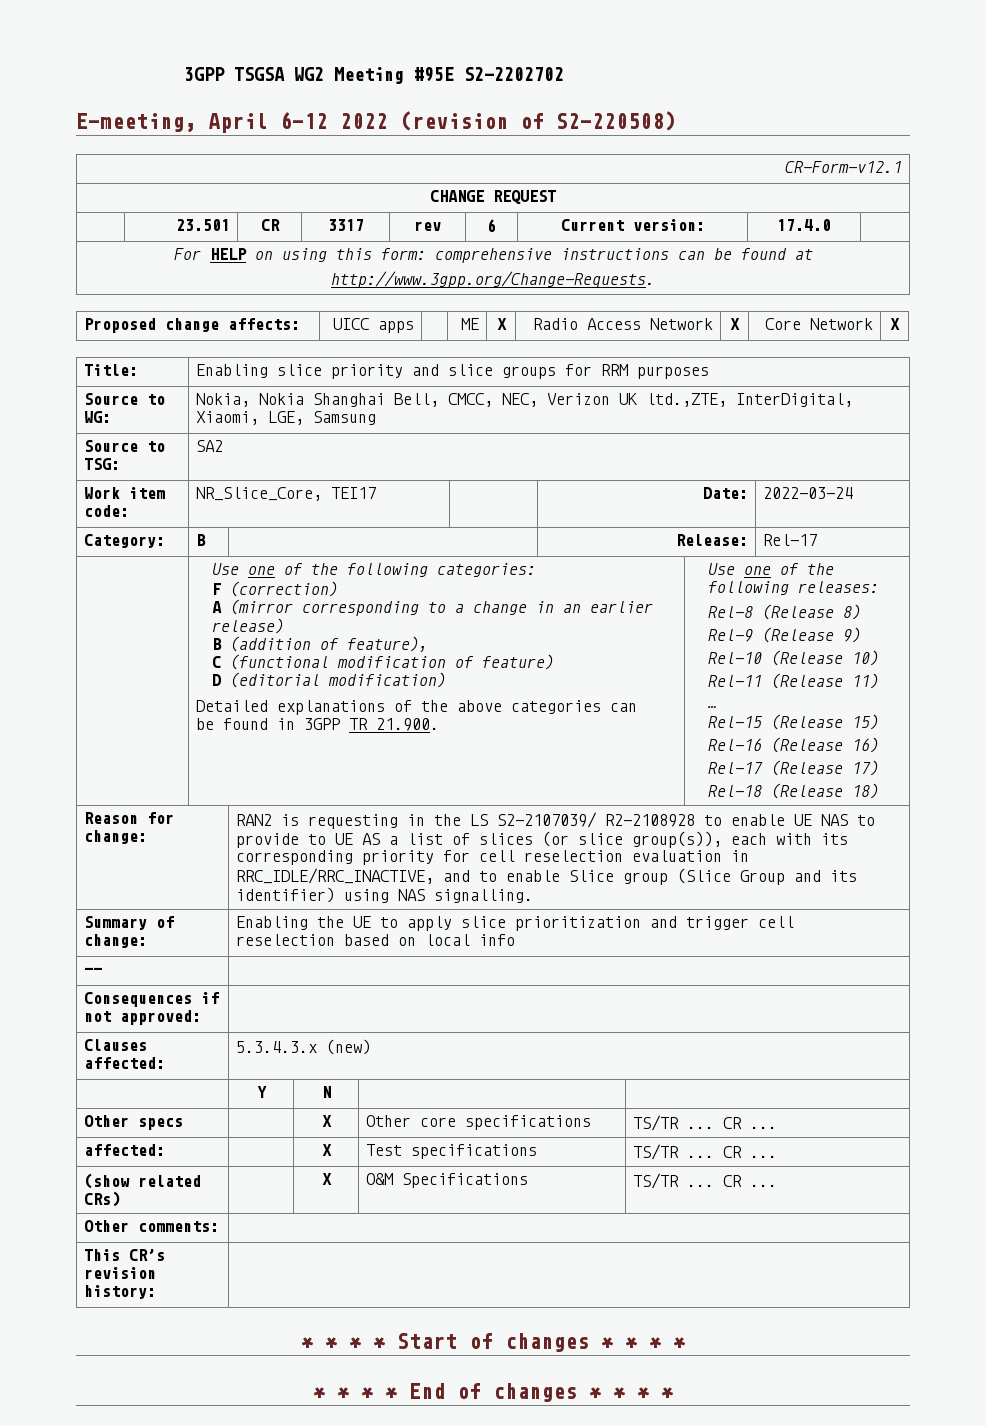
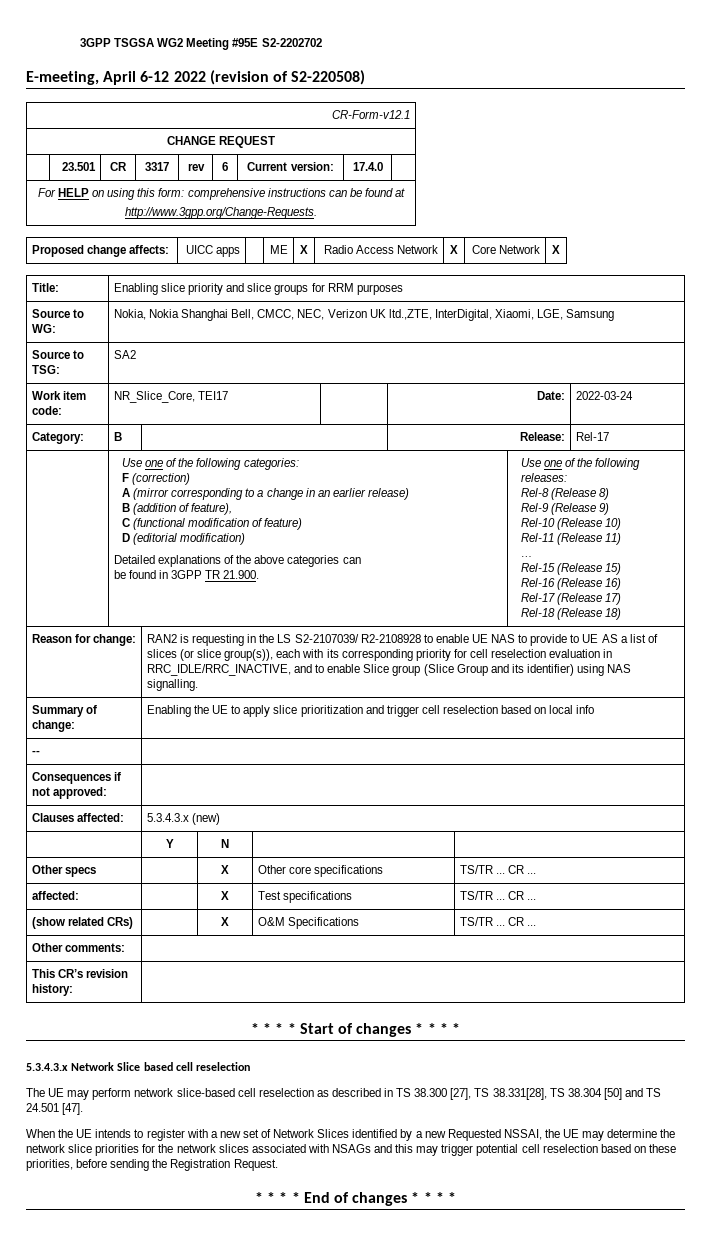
+ 5.3.4.3.x Network Slice based cell reselection
+ The UE may perform network slice-based cell reselection as described in TS 38.300 [27], TS 38.331[28], TS 38.304 [50] and TS 24.501 [47].
+ When the UE intends to register with a new set of Network Slices identified by a new Requested NSSAI, the UE may determine the network slice priorities for the network slices associated with NSAGs and this may trigger potential cell reselection based on these priorities, before sending the Registration Request.

